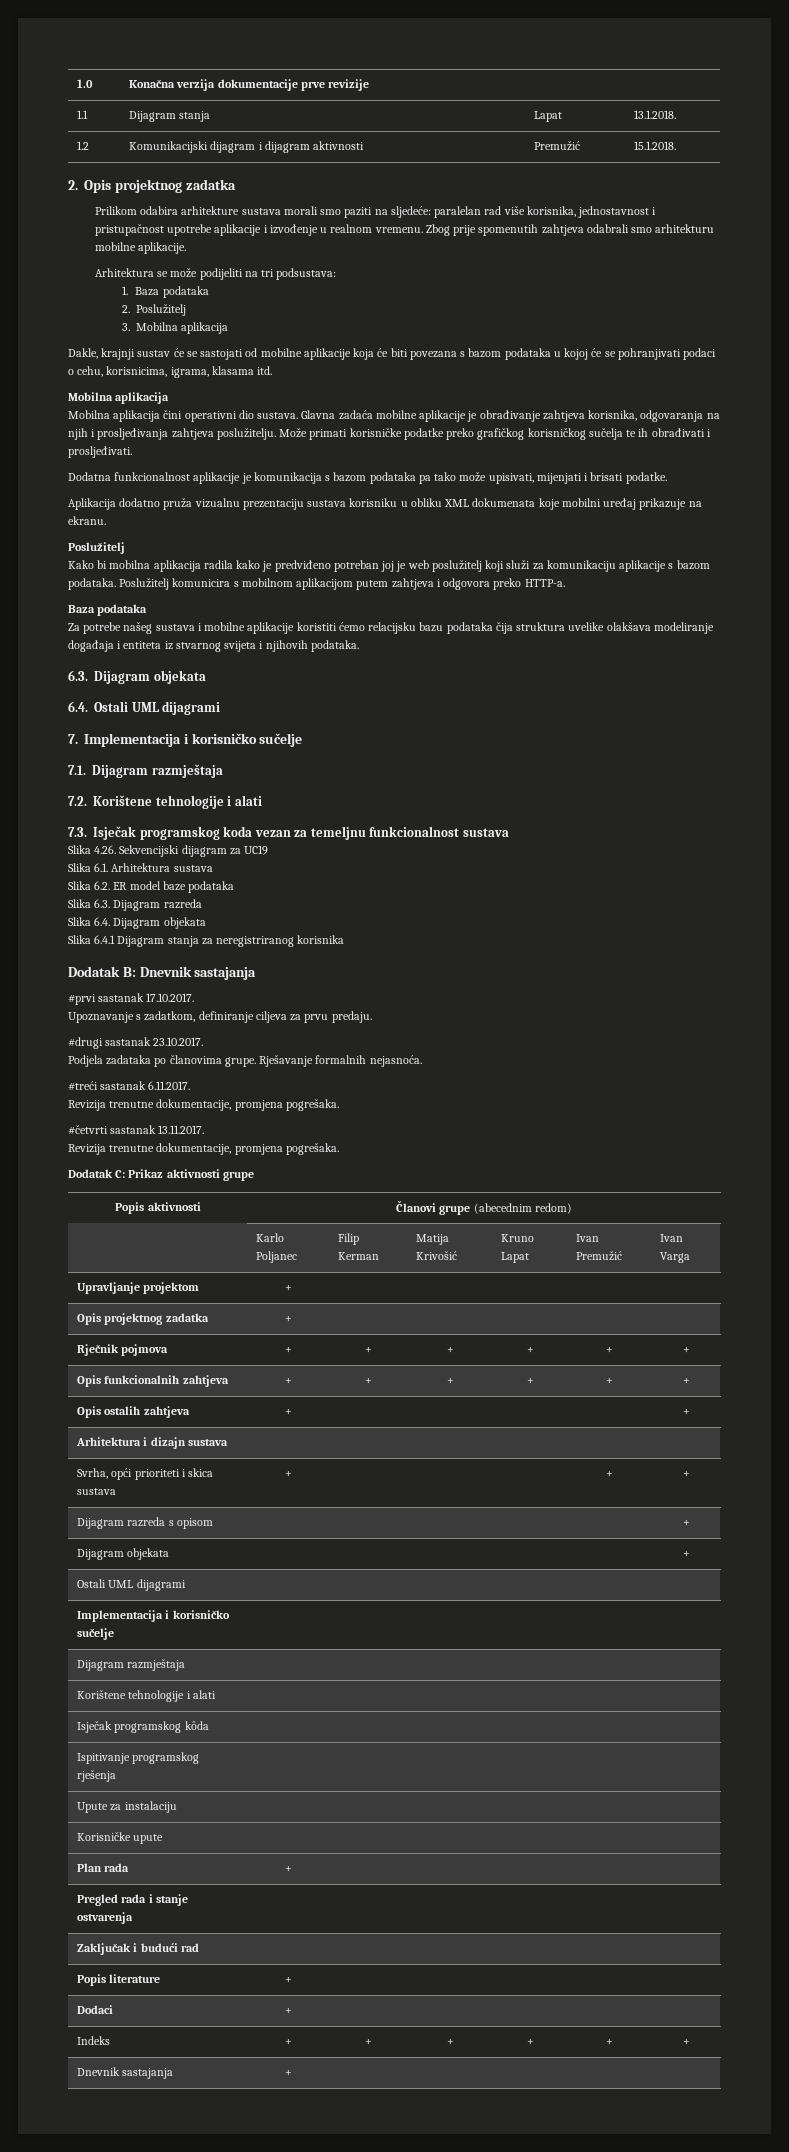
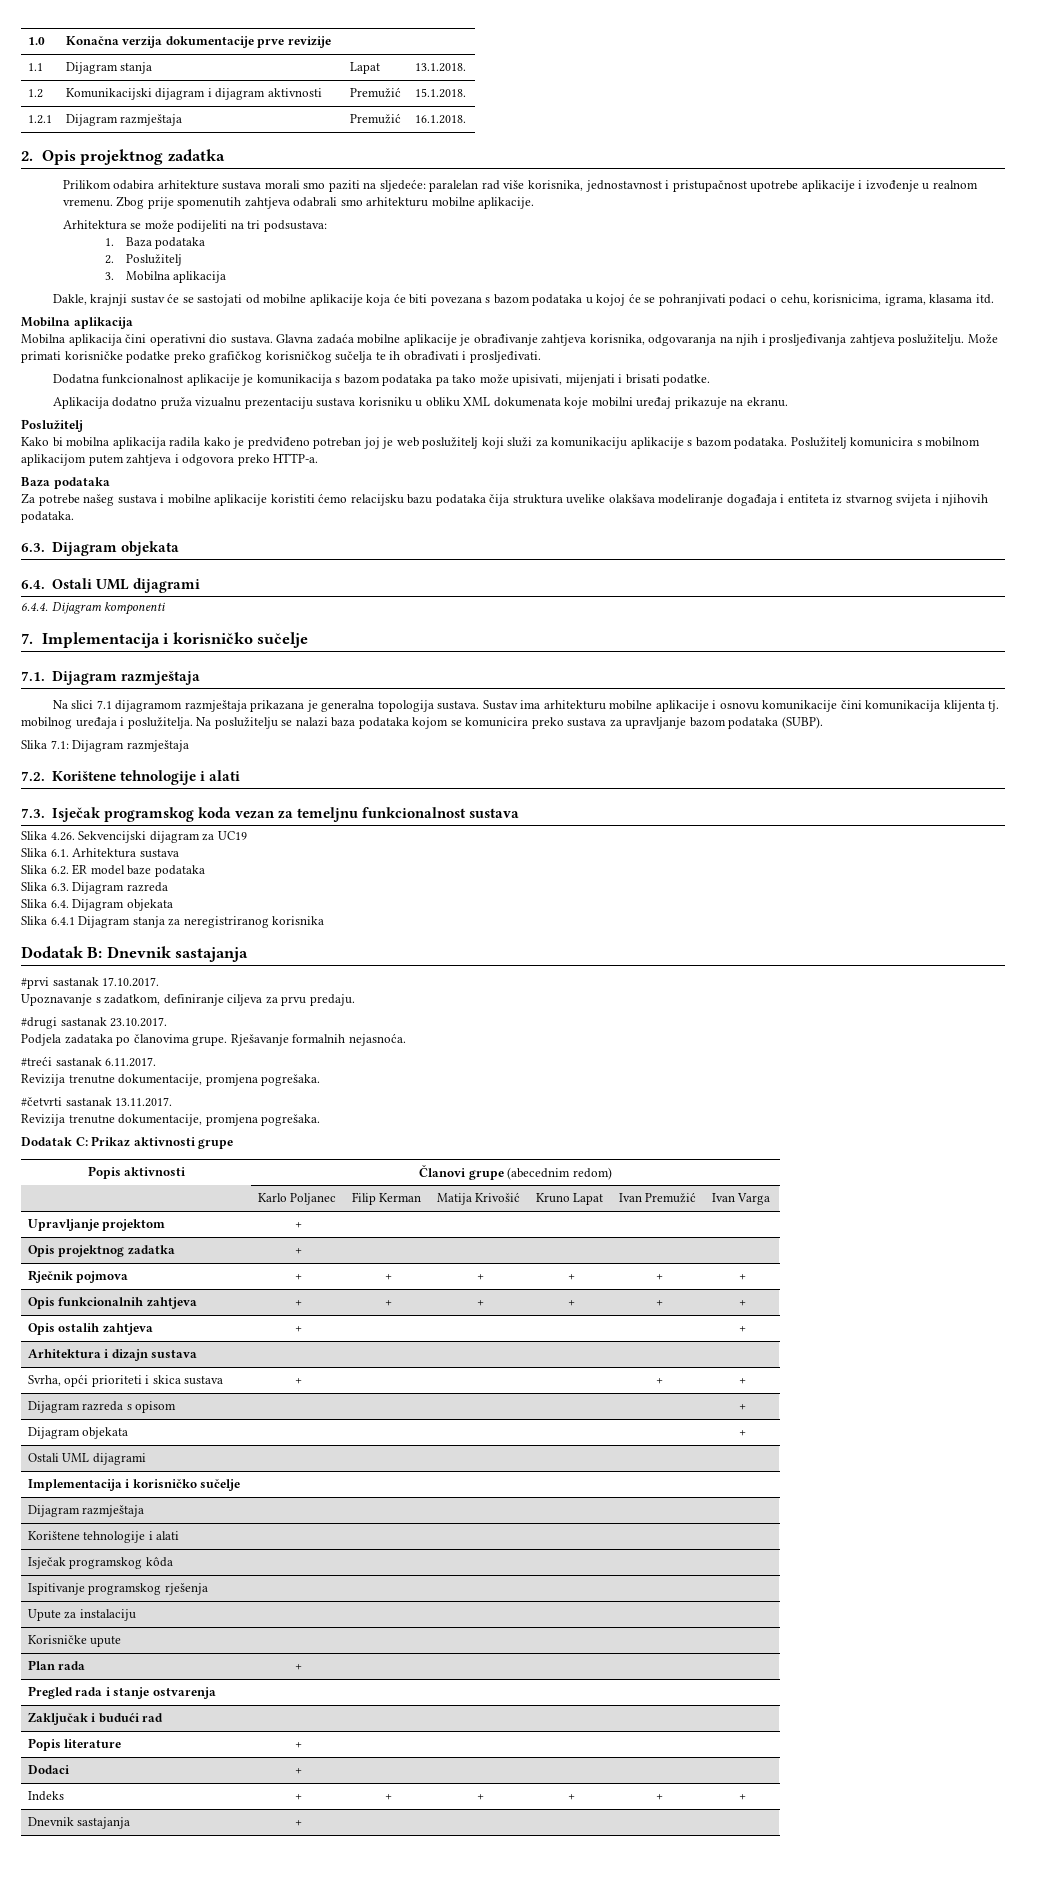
+ 1.2.1 | Dijagram razmještaja | Premužić | 16.1.2018.
+ 6.4.4. Dijagram komponenti
+ Na slici 7.1 dijagramom razmještaja prikazana je generalna topologija sustava. Sustav ima arhitekturu mobilne aplikacije i osnovu komunikacije čini komunikacija klijenta tj. mobilnog uređaja i poslužitelja. Na poslužitelju se nalazi baza podataka kojom se komunicira preko sustava za upravljanje bazom podataka (SUBP).
+ Slika 7.1: Dijagram razmještaja

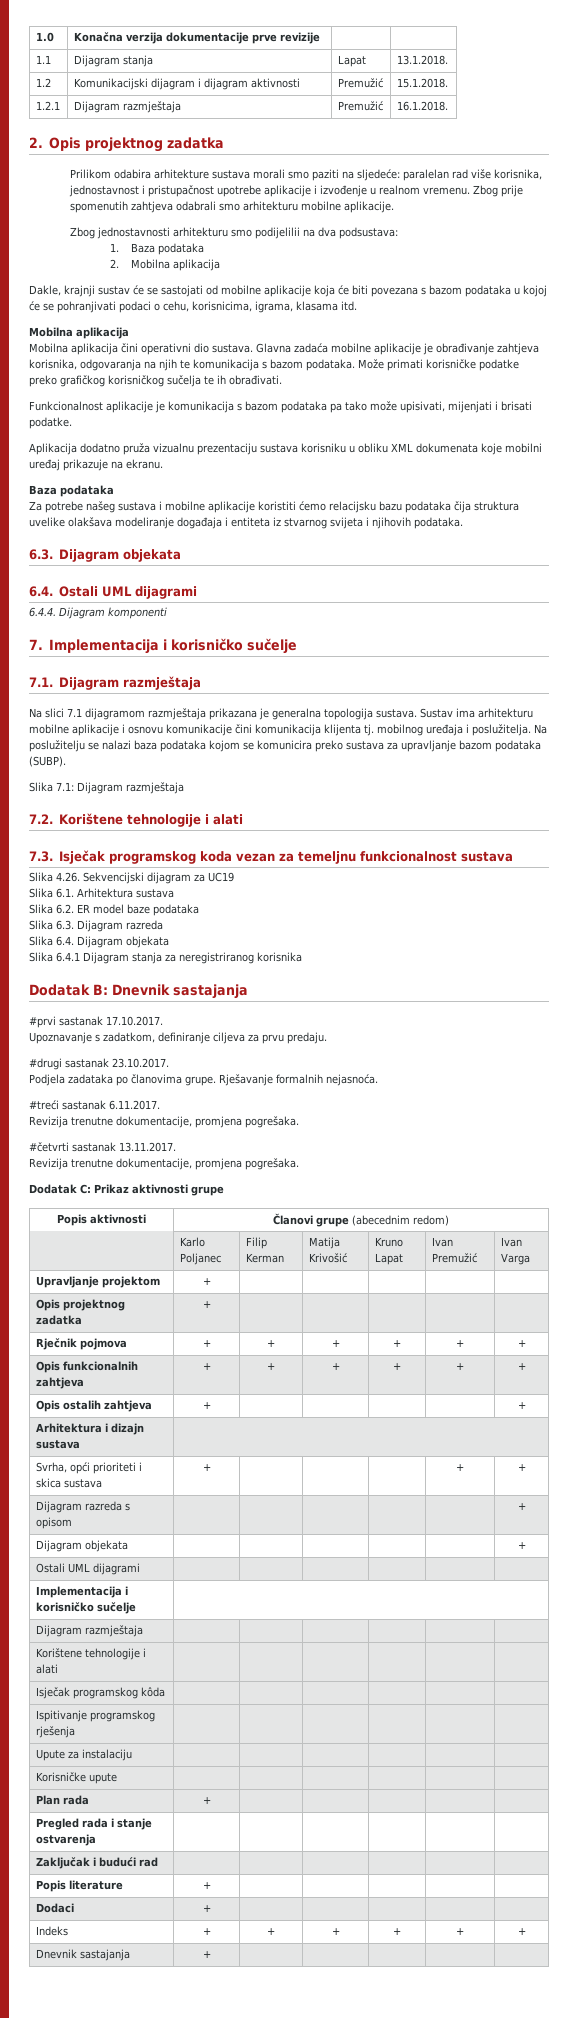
- Arhitektura se može podijeliti na tri podsustava:
+ Zbog jednostavnosti arhitekturu smo podijelilii na dva podsustava:
- 2. Poslužitelj
- 3. Mobilna aplikacija
+ 2. Mobilna aplikacija
- Glavna zadaća mobilne aplikacije je obrađivanje zahtjeva korisnika, odgovaranja na njih i prosljeđivanja zahtjeva poslužitelju.
+ Glavna zadaća mobilne aplikacije je obrađivanje zahtjeva korisnika, odgovaranja na njih te komunikacija s bazom podataka.
- Može primati korisničke podatke preko grafičkog korisničkog sučelja te ih obrađivati i prosljeđivati.
- Dodatna funkcionalnost aplikacije je komunikacija s bazom podataka pa tako može upisivati, mijenjati i brisati podatke.
+ Može primati korisničke podatke preko grafičkog korisničkog sučelja te ih obrađivati.
+ Funkcionalnost aplikacije je komunikacija s bazom podataka pa tako može upisivati, mijenjati i brisati podatke.
  Aplikacija dodatno pruža vizualnu prezentaciju sustava korisniku u obliku XML dokumenata koje mobilni uređaj prikazuje na ekranu.
- Poslužitelj
- Kako bi mobilna aplikacija radila kako je predviđeno potreban joj je web poslužitelj koji služi za komunikaciju aplikacije s bazom podataka. Poslužitelj komunicira s mobilnom aplikacijom putem zahtjeva i odgovora preko HTTP-a.

